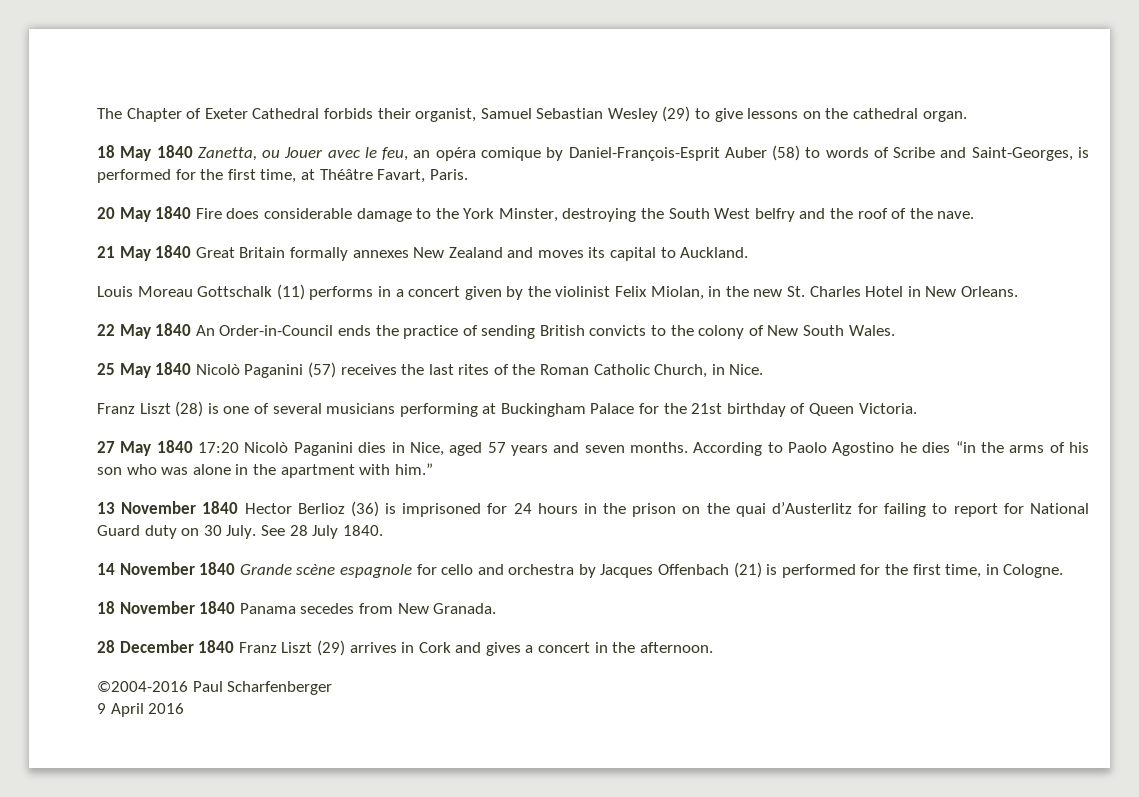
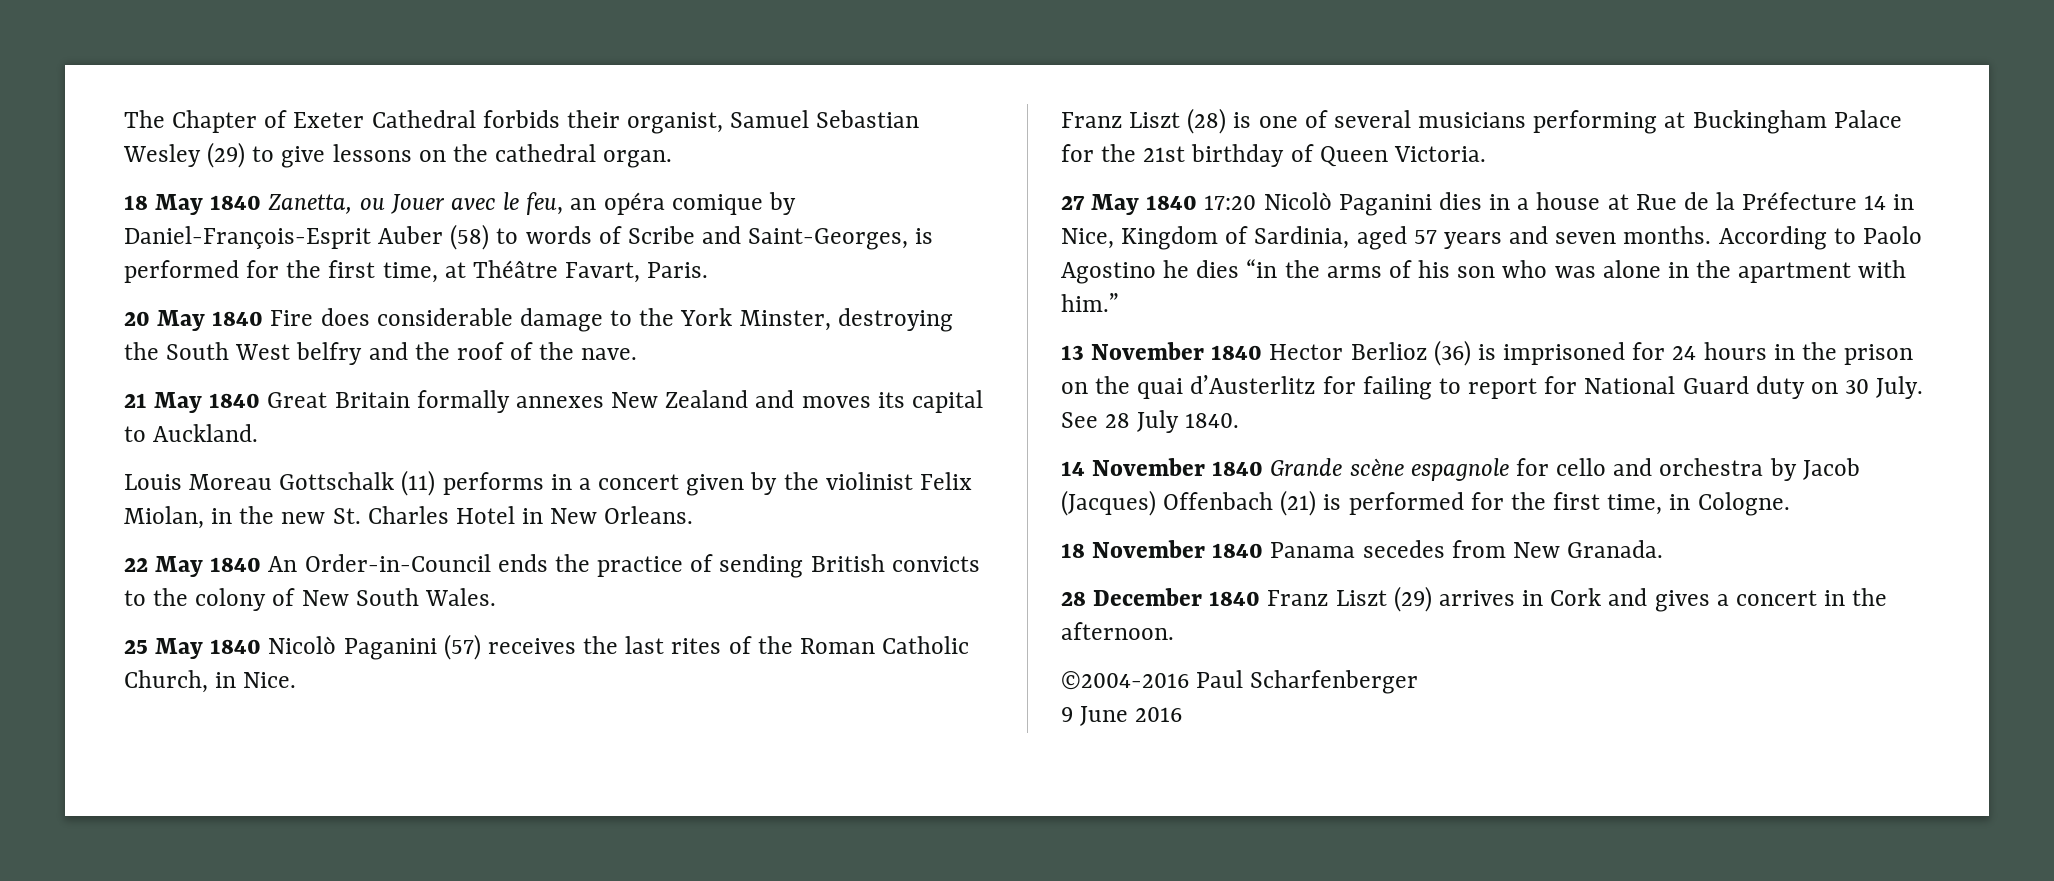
- 27 May 1840 17:20 Nicolò Paganini dies in Nice, aged 57 years and seven months.
+ 27 May 1840 17:20 Nicolò Paganini dies in a house at Rue de la Préfecture 14 in Nice, Kingdom of Sardinia, aged 57 years and seven months.
- 14 November 1840 Grande scène espagnole for cello and orchestra by Jacques Offenbach (21) is performed for the first time, in Cologne.
+ 14 November 1840 Grande scène espagnole for cello and orchestra by Jacob (Jacques) Offenbach (21) is performed for the first time, in Cologne.
- 9 April 2016
+ 9 June 2016

